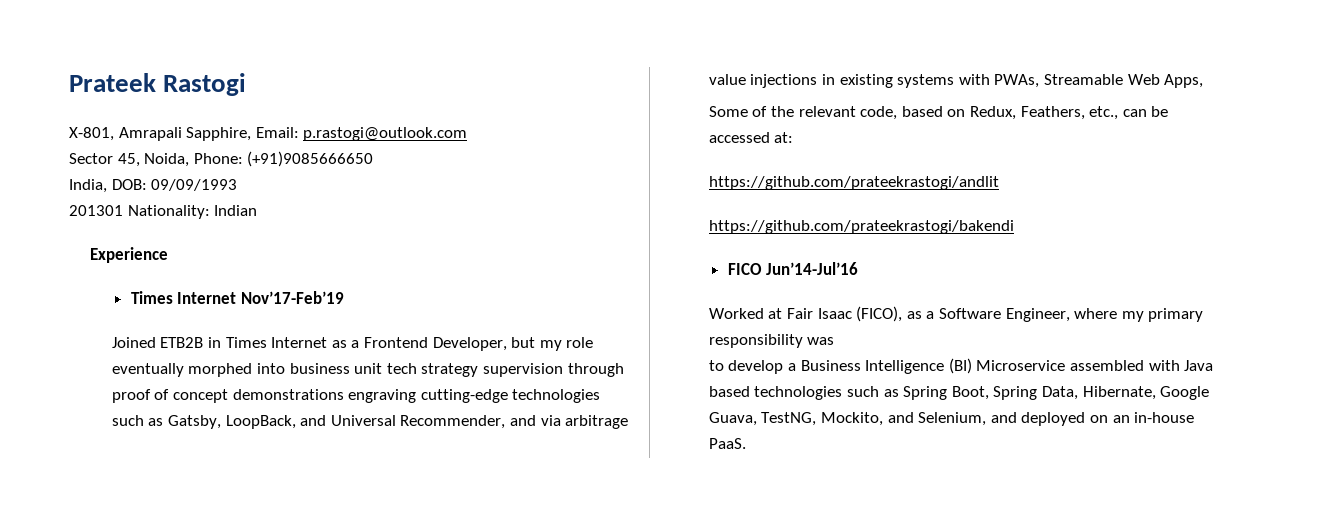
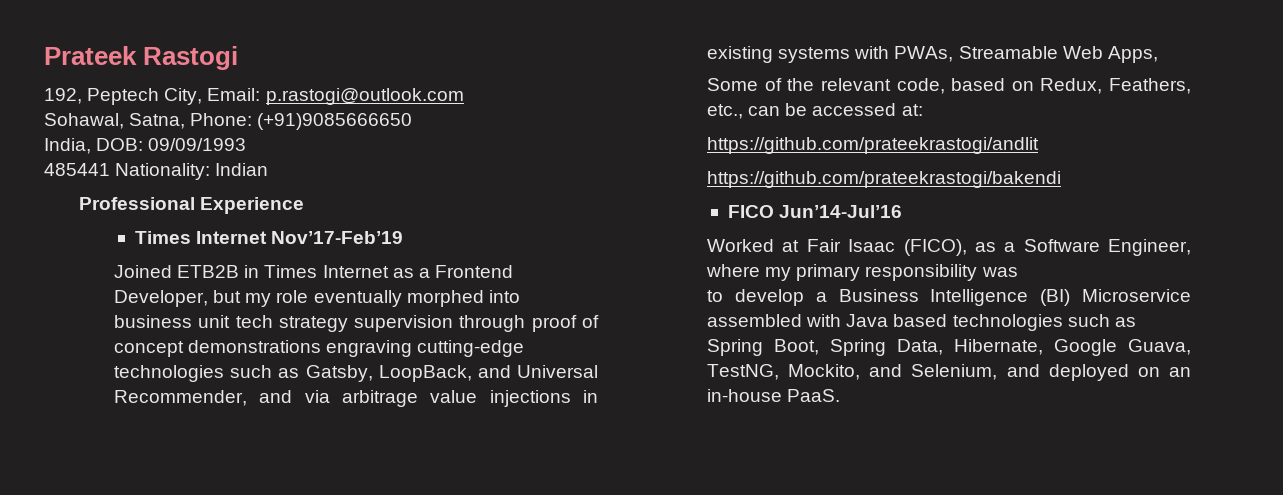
- X-801, Amrapali Sapphire, Email: p.rastogi@outlook.com
+ 192, Peptech City, Email: p.rastogi@outlook.com
- Sector 45, Noida, Phone: (+91)9085666650
+ Sohawal, Satna, Phone: (+91)9085666650
- 201301 Nationality: Indian
+ 485441 Nationality: Indian
- Experience
+ Professional Experience

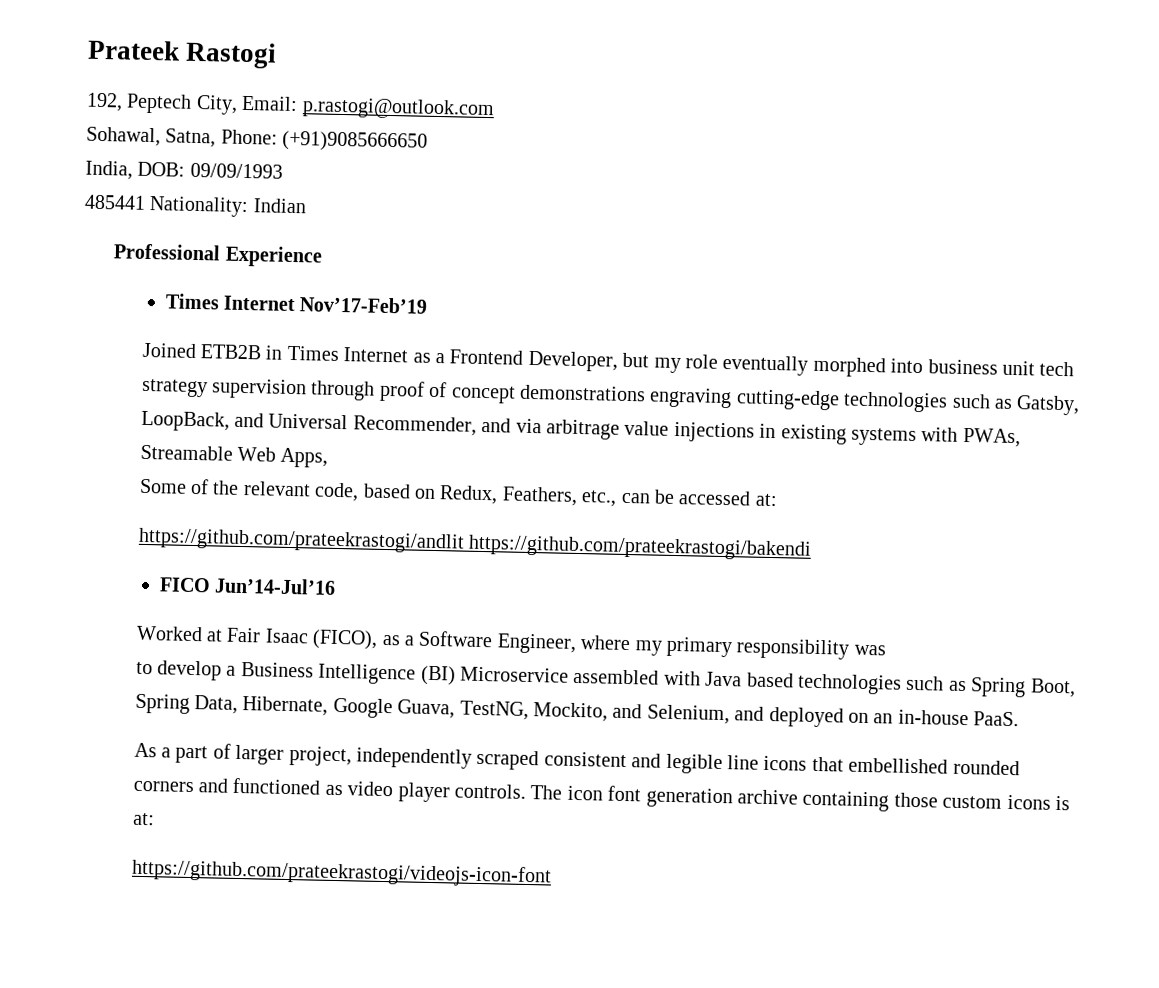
- https://github.com/prateekrastogi/andlit
- https://github.com/prateekrastogi/bakendi
+ https://github.com/prateekrastogi/andlit https://github.com/prateekrastogi/bakendi
+ As a part of larger project, independently scraped consistent and legible line icons that embellished rounded corners and functioned as video player controls. The icon font generation archive containing those custom icons is at:
+ https://github.com/prateekrastogi/videojs-icon-font

